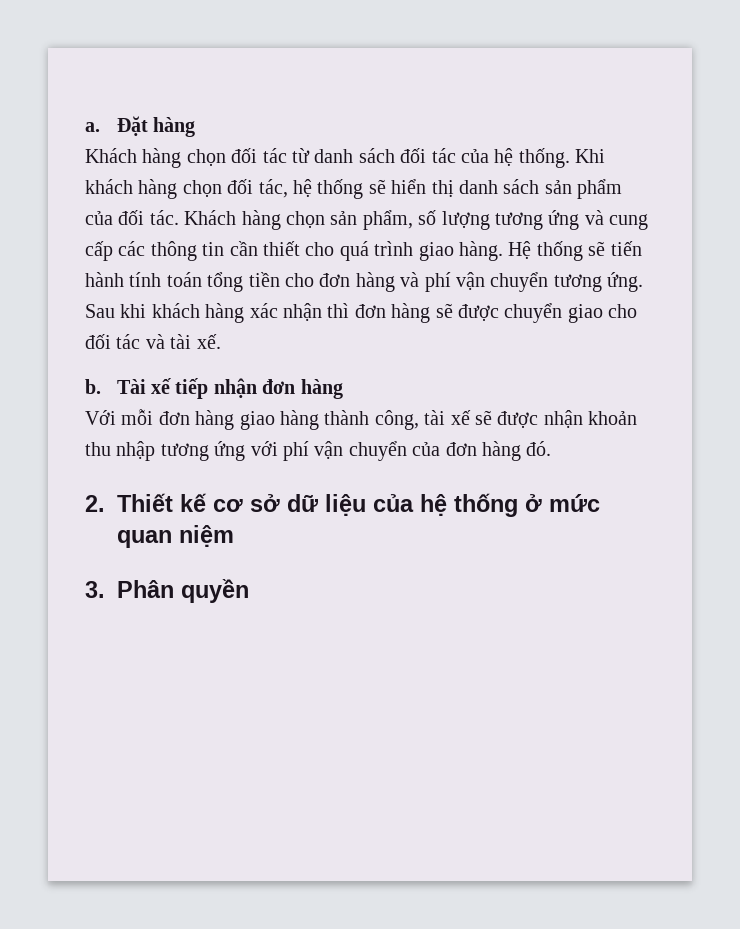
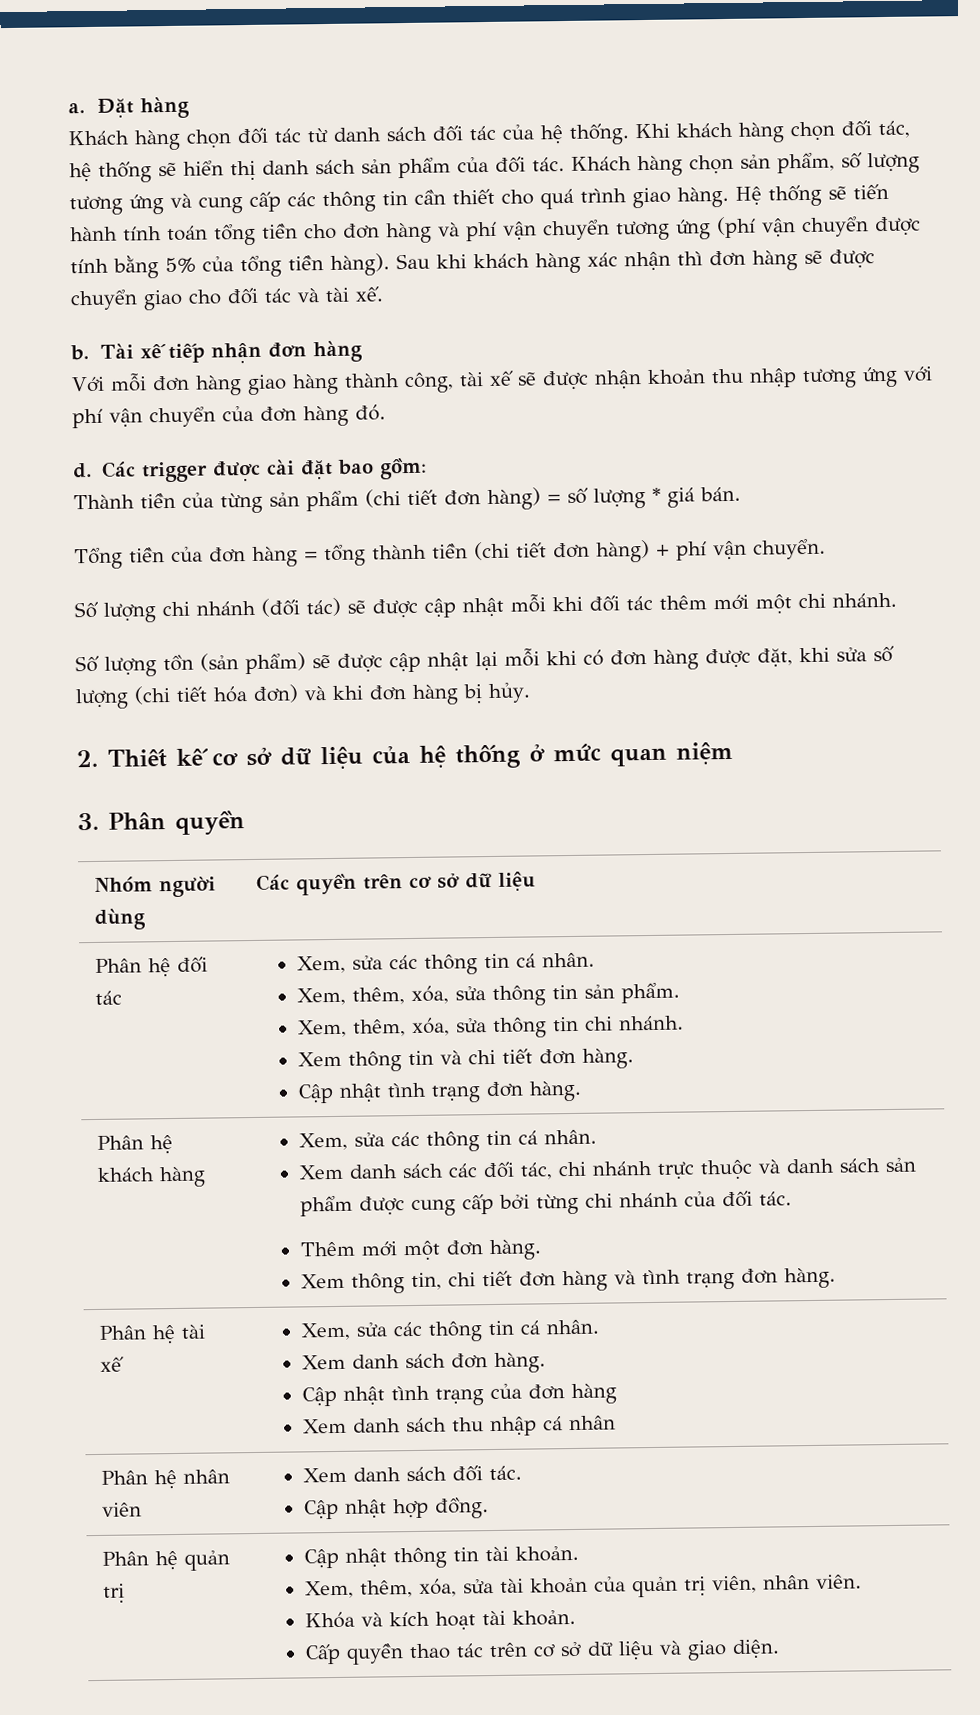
- Hệ thống sẽ tiến hành tính toán tổng tiền cho đơn hàng và phí vận chuyển tương ứng.
+ Hệ thống sẽ tiến hành tính toán tổng tiền cho đơn hàng và phí vận chuyển tương ứng (phí vận chuyển được tính bằng 5% của tổng tiền hàng).
+ d. Các trigger được cài đặt bao gồm:
+ Thành tiền của từng sản phẩm (chi tiết đơn hàng) = số lượng * giá bán.
+ Tổng tiền của đơn hàng = tổng thành tiền (chi tiết đơn hàng) + phí vận chuyển.
+ Số lượng chi nhánh (đối tác) sẽ được cập nhật mỗi khi đối tác thêm mới một chi nhánh.
+ Số lượng tồn (sản phẩm) sẽ được cập nhật lại mỗi khi có đơn hàng được đặt, khi sửa số lượng (chi tiết hóa đơn) và khi đơn hàng bị hủy.
+ Nhóm người dùng | Các quyền trên cơ sở dữ liệu
+ Phân hệ đối tác | Xem, sửa các thông tin cá nhân.
+ Xem, thêm, xóa, sửa thông tin sản phẩm.
+ Xem, thêm, xóa, sửa thông tin chi nhánh.
+ Xem thông tin và chi tiết đơn hàng.
+ Cập nhật tình trạng đơn hàng.
+ Phân hệ khách hàng | Xem, sửa các thông tin cá nhân.
+ Xem danh sách các đối tác, chi nhánh trực thuộc và danh sách sản phẩm được cung cấp bởi từng chi nhánh của đối tác.
+ Thêm mới một đơn hàng.
+ Xem thông tin, chi tiết đơn hàng và tình trạng đơn hàng.
+ Phân hệ tài xế | Xem, sửa các thông tin cá nhân.
+ Xem danh sách đơn hàng.
+ Cập nhật tình trạng của đơn hàng
+ Xem danh sách thu nhập cá nhân
+ Phân hệ nhân viên | Xem danh sách đối tác.
+ Cập nhật hợp đồng.
+ Phân hệ quản trị | Cập nhật thông tin tài khoản.
+ Xem, thêm, xóa, sửa tài khoản của quản trị viên, nhân viên.
+ Khóa và kích hoạt tài khoản.
+ Cấp quyền thao tác trên cơ sở dữ liệu và giao diện.

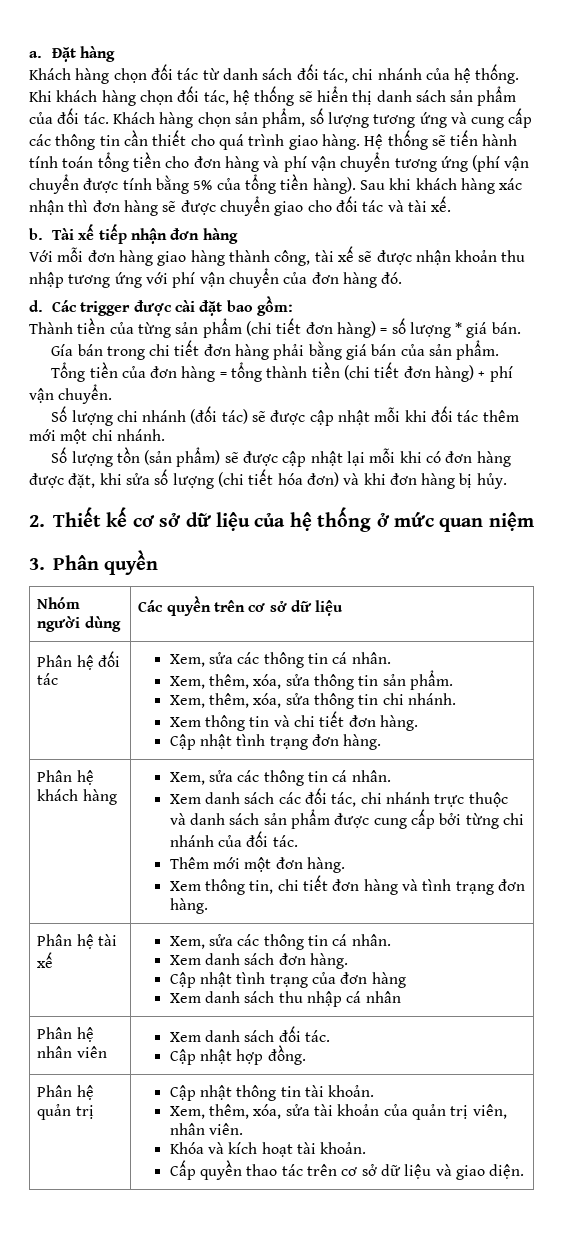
- Khách hàng chọn đối tác từ danh sách đối tác của hệ thống.
+ Khách hàng chọn đối tác từ danh sách đối tác, chi nhánh của hệ thống.
+ Gía bán trong chi tiết đơn hàng phải bằng giá bán của sản phẩm.

